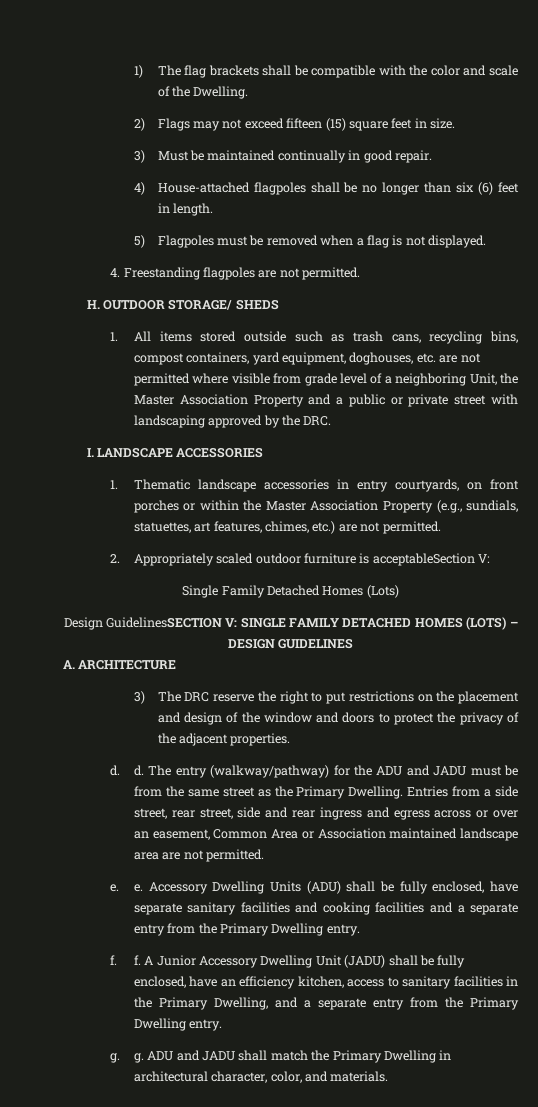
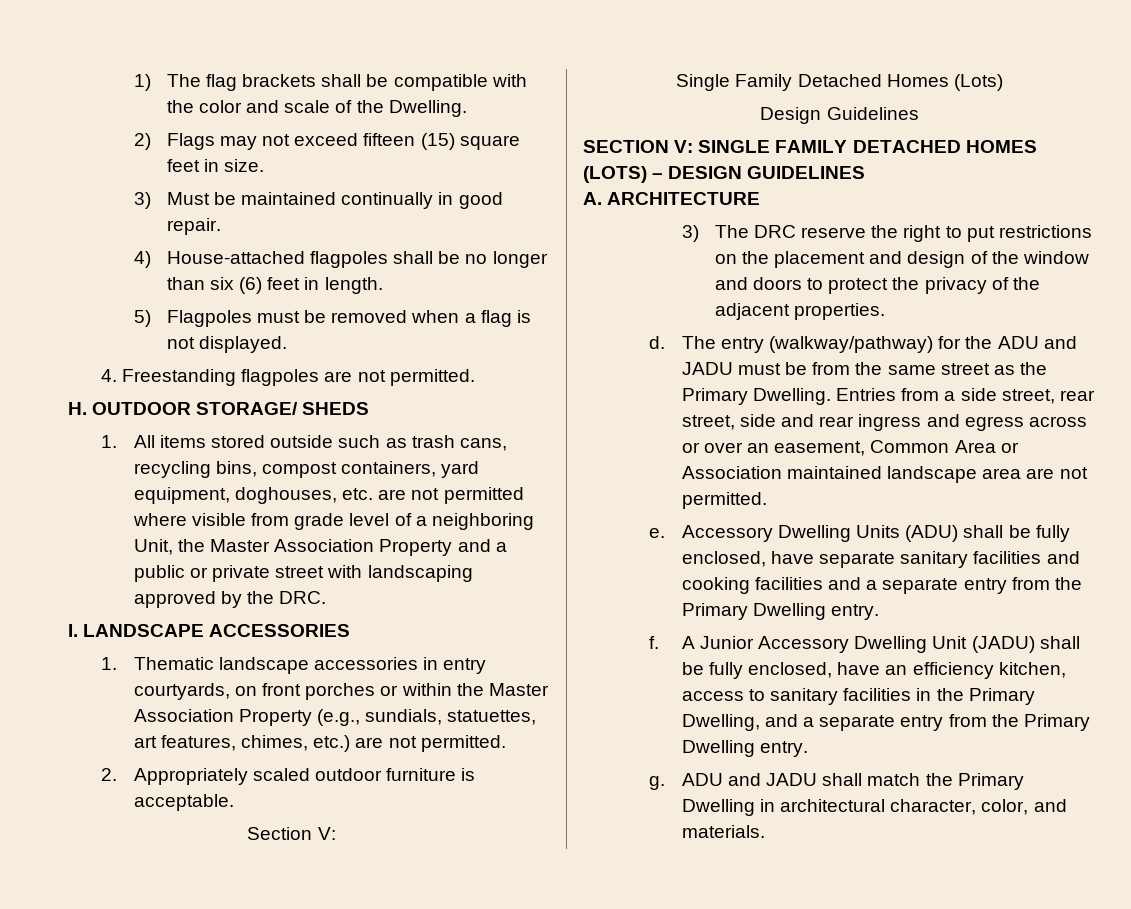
- 2. Appropriately scaled outdoor furniture is acceptableSection V:
+ 2. Appropriately scaled outdoor furniture is acceptable.
+ Section V:
- Design GuidelinesSECTION V: SINGLE FAMILY DETACHED HOMES (LOTS) – DESIGN GUIDELINES
+ Design Guidelines
+ SECTION V: SINGLE FAMILY DETACHED HOMES (LOTS) – DESIGN GUIDELINES
- d. d.
+ d.
- e. e.
+ e.
- f. f.
+ f.
- g. g.
+ g.

